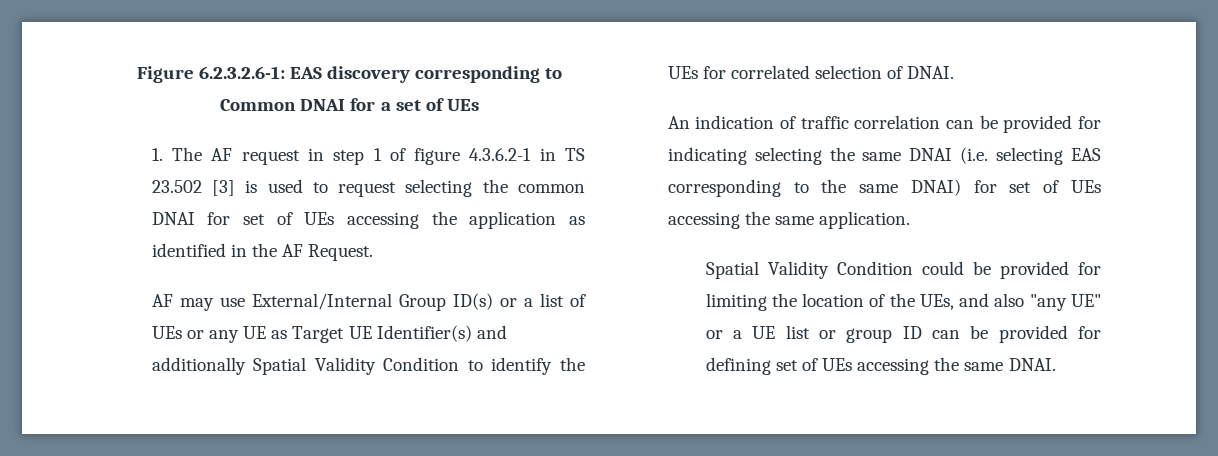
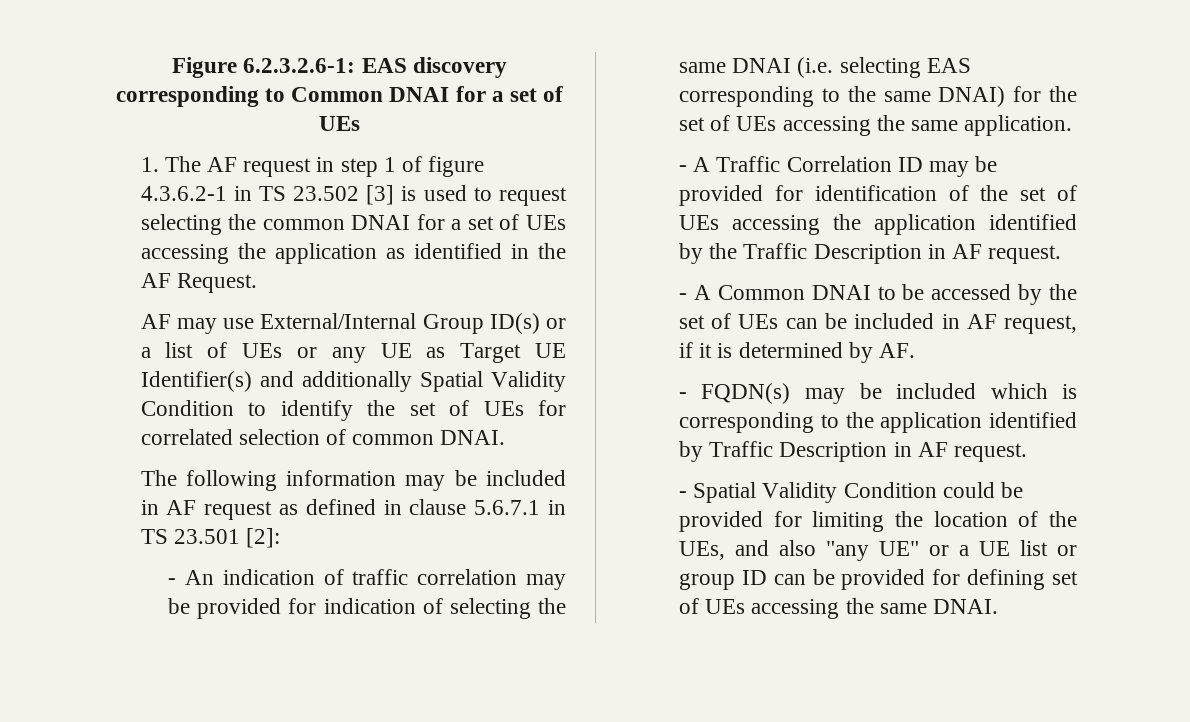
- 1. The AF request in step 1 of figure 4.3.6.2-1 in TS 23.502 [3] is used to request selecting the common DNAI for set of UEs accessing the application as identified in the AF Request.
+ 1. The AF request in step 1 of figure 4.3.6.2-1 in TS 23.502 [3] is used to request selecting the common DNAI for a set of UEs accessing the application as identified in the AF Request.
- AF may use External/Internal Group ID(s) or a list of UEs or any UE as Target UE Identifier(s) and additionally Spatial Validity Condition to identify the UEs for correlated selection of DNAI.
+ AF may use External/Internal Group ID(s) or a list of UEs or any UE as Target UE Identifier(s) and additionally Spatial Validity Condition to identify the set of UEs for correlated selection of common DNAI.
- An indication of traffic correlation can be provided for indicating selecting the same DNAI (i.e. selecting EAS corresponding to the same DNAI) for set of UEs accessing the same application.
+ The following information may be included in AF request as defined in clause 5.6.7.1 in TS 23.501 [2]:
+ - An indication of traffic correlation may be provided for indication of selecting the same DNAI (i.e. selecting EAS corresponding to the same DNAI) for the set of UEs accessing the same application.
- Spatial Validity Condition could be provided for limiting the location of the UEs, and also "any UE" or a UE list or group ID can be provided for defining set of UEs accessing the same DNAI.
+ - A Traffic Correlation ID may be provided for identification of the set of UEs accessing the application identified by the Traffic Description in AF request.
+ - A Common DNAI to be accessed by the set of UEs can be included in AF request, if it is determined by AF.
+ - FQDN(s) may be included which is corresponding to the application identified by Traffic Description in AF request.
+ - Spatial Validity Condition could be provided for limiting the location of the UEs, and also "any UE" or a UE list or group ID can be provided for defining set of UEs accessing the same DNAI.

